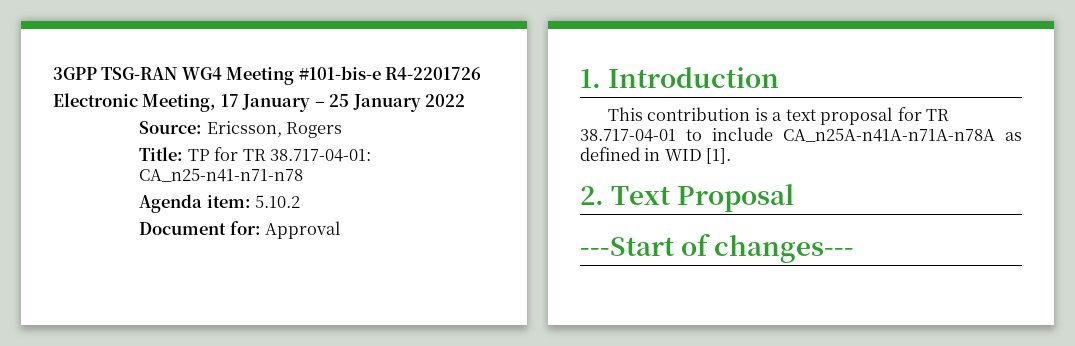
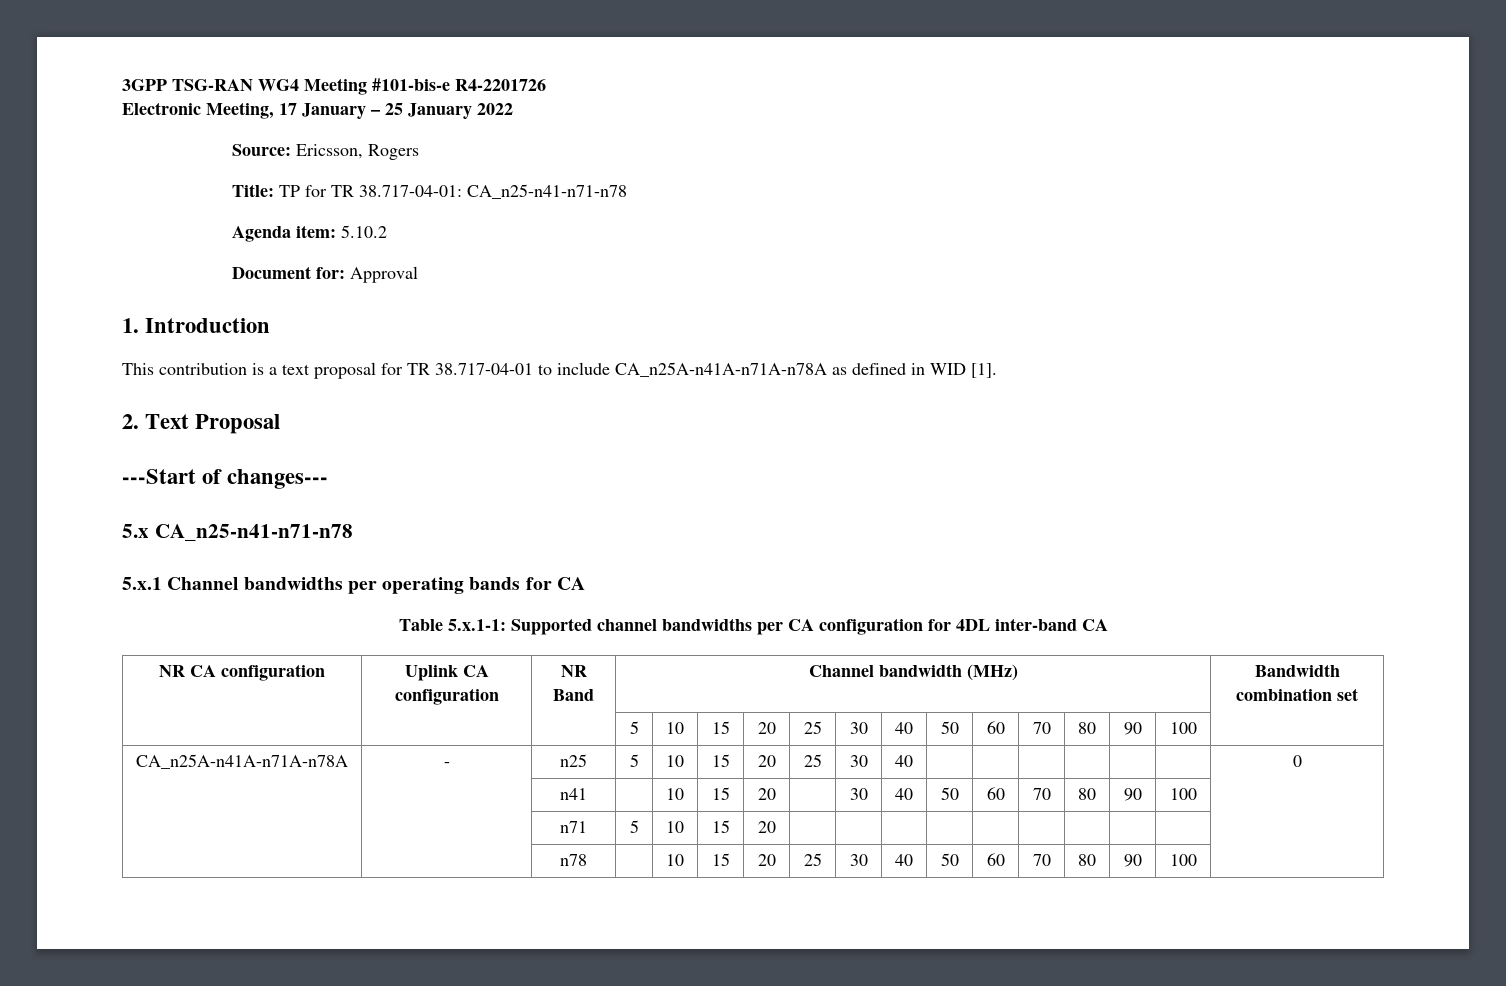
+ 5.x CA_n25-n41-n71-n78
+ 5.x.1 Channel bandwidths per operating bands for CA
+ Table 5.x.1-1: Supported channel bandwidths per CA configuration for 4DL inter-band CA
+ NR CA configuration | Uplink CA configuration | NR Band | Channel bandwidth (MHz) | Bandwidth combination set
+ | | | 5 | 10 | 15 | 20 | 25 | 30 | 40 | 50 | 60 | 70 | 80 | 90 | 100 |
+ CA_n25A-n41A-n71A-n78A | - | n25 | 5 | 10 | 15 | 20 | 25 | 30 | 40 | | | | | | | 0
+ | | n41 | | 10 | 15 | 20 | | 30 | 40 | 50 | 60 | 70 | 80 | 90 | 100 |
+ | | n71 | 5 | 10 | 15 | 20 | | | | | | | | | |
+ | | n78 | | 10 | 15 | 20 | 25 | 30 | 40 | 50 | 60 | 70 | 80 | 90 | 100 |

